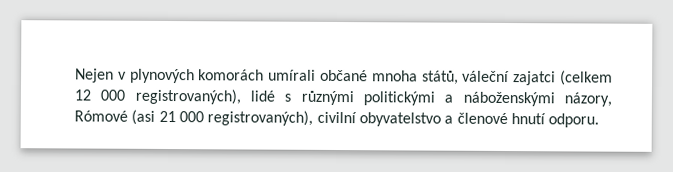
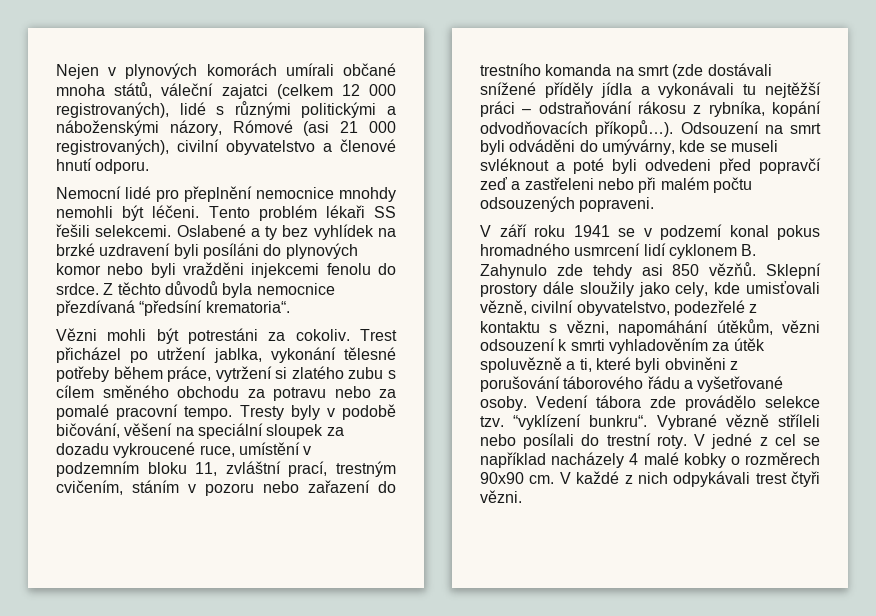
+ Nemocní lidé pro přeplnění nemocnice mnohdy nemohli být léčeni. Tento problém lékaři SS řešili selekcemi. Oslabené a ty bez vyhlídek na brzké uzdravení byli posíláni do plynových komor nebo byli vražděni injekcemi fenolu do srdce. Z těchto důvodů byla nemocnice přezdívaná “předsíní krematoria“.
+ Vězni mohli být potrestáni za cokoliv. Trest přicházel po utržení jablka, vykonání tělesné potřeby během práce, vytržení si zlatého zubu s cílem směného obchodu za potravu nebo za pomalé pracovní tempo. Tresty byly v podobě bičování, věšení na speciální sloupek za dozadu vykroucené ruce, umístění v podzemním bloku 11, zvláštní prací, trestným cvičením, stáním v pozoru nebo zařazení do trestního komanda na smrt (zde dostávali snížené příděly jídla a vykonávali tu nejtěžší práci – odstraňování rákosu z rybníka, kopání odvodňovacích příkopů…). Odsouzení na smrt byli odváděni do umývárny, kde se museli svléknout a poté byli odvedeni před popravčí zeď a zastřeleni nebo při malém počtu odsouzených popraveni.
+ V září roku 1941 se v podzemí konal pokus hromadného usmrcení lidí cyklonem B. Zahynulo zde tehdy asi 850 vězňů. Sklepní prostory dále sloužily jako cely, kde umisťovali vězně, civilní obyvatelstvo, podezřelé z kontaktu s vězni, napomáhání útěkům, vězni odsouzení k smrti vyhladověním za útěk spoluvězně a ti, které byli obviněni z porušování táborového řádu a vyšetřované osoby. Vedení tábora zde provádělo selekce tzv. “vyklízení bunkru“. Vybrané vězně stříleli nebo posílali do trestní roty. V jedné z cel se například nacházely 4 malé kobky o rozměrech 90x90 cm. V každé z nich odpykávali trest čtyři vězni.

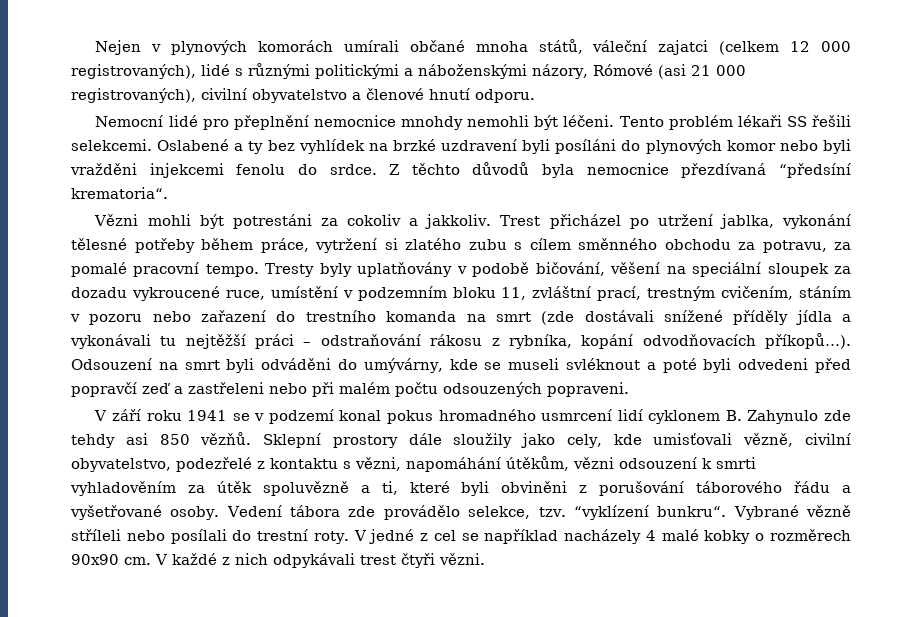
- Vězni mohli být potrestáni za cokoliv.
+ Vězni mohli být potrestáni za cokoliv a jakkoliv.
- Trest přicházel po utržení jablka, vykonání tělesné potřeby během práce, vytržení si zlatého zubu s cílem směného obchodu za potravu nebo za pomalé pracovní tempo.
+ Trest přicházel po utržení jablka, vykonání tělesné potřeby během práce, vytržení si zlatého zubu s cílem směnného obchodu za potravu, za pomalé pracovní tempo.
- Tresty byly v podobě bičování, věšení na speciální sloupek za dozadu vykroucené ruce, umístění v podzemním bloku 11, zvláštní prací, trestným cvičením, stáním v pozoru nebo zařazení do trestního komanda na smrt (zde dostávali snížené příděly jídla a vykonávali tu nejtěžší práci – odstraňování rákosu z rybníka, kopání odvodňovacích příkopů…).
+ Tresty byly uplatňovány v podobě bičování, věšení na speciální sloupek za dozadu vykroucené ruce, umístění v podzemním bloku 11, zvláštní prací, trestným cvičením, stáním v pozoru nebo zařazení do trestního komanda na smrt (zde dostávali snížené příděly jídla a vykonávali tu nejtěžší práci – odstraňování rákosu z rybníka, kopání odvodňovacích příkopů…).
- Vedení tábora zde provádělo selekce tzv.
+ Vedení tábora zde provádělo selekce, tzv.

